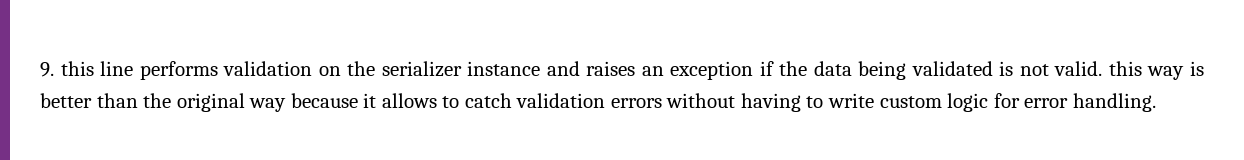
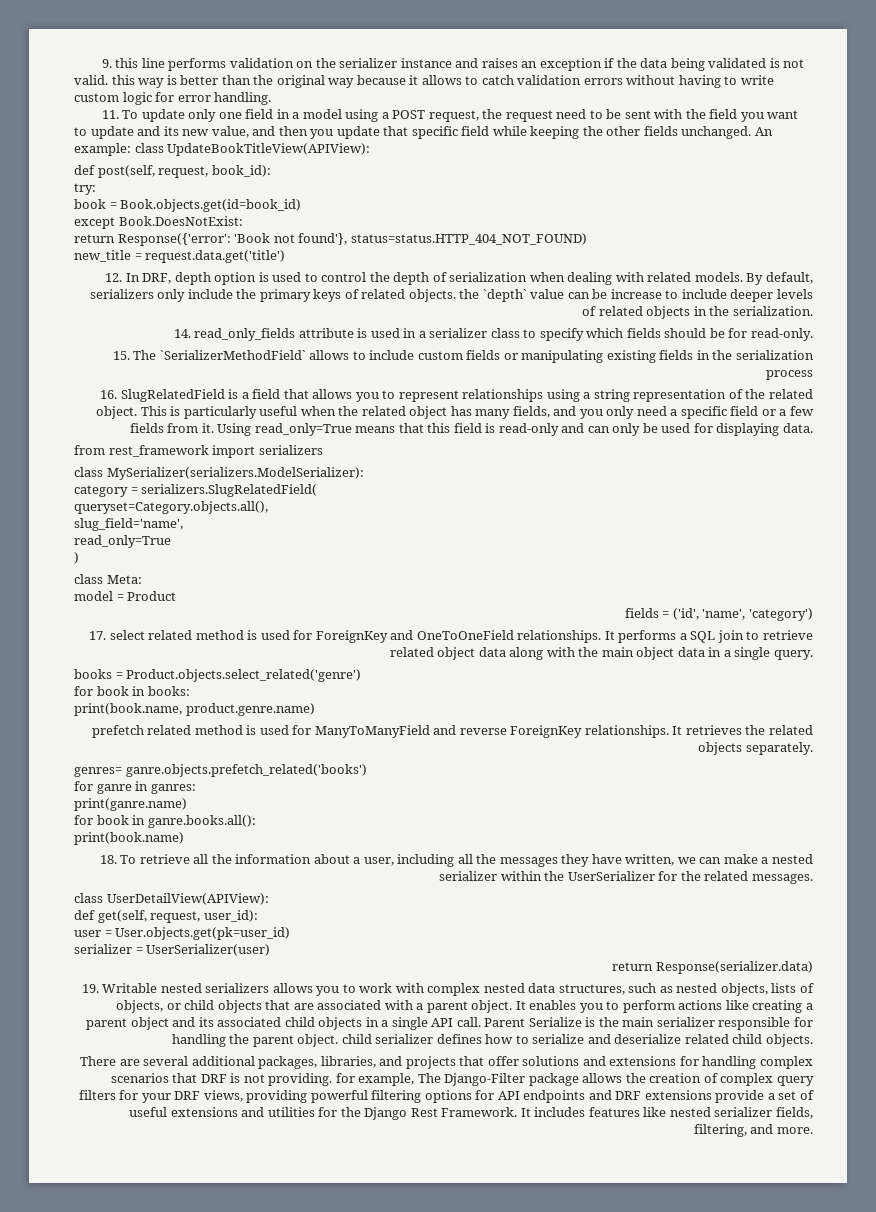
+ 11. To update only one field in a model using a POST request, the request need to be sent with the field you want to update and its new value, and then you update that specific field while keeping the other fields unchanged. An example: class UpdateBookTitleView(APIView):
+ def post(self, request, book_id):
+ try:
+ book = Book.objects.get(id=book_id)
+ except Book.DoesNotExist:
+ return Response({'error': 'Book not found'}, status=status.HTTP_404_NOT_FOUND)
+ new_title = request.data.get('title')
+ 12. In DRF, depth option is used to control the depth of serialization when dealing with related models. By default, serializers only include the primary keys of related objects. the `depth` value can be increase to include deeper levels of related objects in the serialization.
+ 14. read_only_fields attribute is used in a serializer class to specify which fields should be for read-only.
+ 15. The `SerializerMethodField` allows to include custom fields or manipulating existing fields in the serialization process
+ 16. SlugRelatedField is a field that allows you to represent relationships using a string representation of the related object. This is particularly useful when the related object has many fields, and you only need a specific field or a few fields from it. Using read_only=True means that this field is read-only and can only be used for displaying data.
+ from rest_framework import serializers
+ class MySerializer(serializers.ModelSerializer):
+ category = serializers.SlugRelatedField(
+ queryset=Category.objects.all(),
+ slug_field='name',
+ read_only=True
+ )
+ class Meta:
+ model = Product
+ fields = ('id', 'name', 'category')
+ 17. select related method is used for ForeignKey and OneToOneField relationships. It performs a SQL join to retrieve related object data along with the main object data in a single query.
+ books = Product.objects.select_related('genre')
+ for book in books:
+ print(book.name, product.genre.name)
+ prefetch related method is used for ManyToManyField and reverse ForeignKey relationships. It retrieves the related objects separately.
+ genres= ganre.objects.prefetch_related('books')
+ for ganre in ganres:
+ print(ganre.name)
+ for book in ganre.books.all():
+ print(book.name)
+ 18. To retrieve all the information about a user, including all the messages they have written, we can make a nested serializer within the UserSerializer for the related messages.
+ class UserDetailView(APIView):
+ def get(self, request, user_id):
+ user = User.objects.get(pk=user_id)
+ serializer = UserSerializer(user)
+ return Response(serializer.data)
+ 19. Writable nested serializers allows you to work with complex nested data structures, such as nested objects, lists of objects, or child objects that are associated with a parent object. It enables you to perform actions like creating a parent object and its associated child objects in a single API call. Parent Serialize is the main serializer responsible for handling the parent object. child serializer defines how to serialize and deserialize related child objects.
+ There are several additional packages, libraries, and projects that offer solutions and extensions for handling complex scenarios that DRF is not providing. for example, The Django-Filter package allows the creation of complex query filters for your DRF views, providing powerful filtering options for API endpoints and DRF extensions provide a set of useful extensions and utilities for the Django Rest Framework. It includes features like nested serializer fields, filtering, and more.

